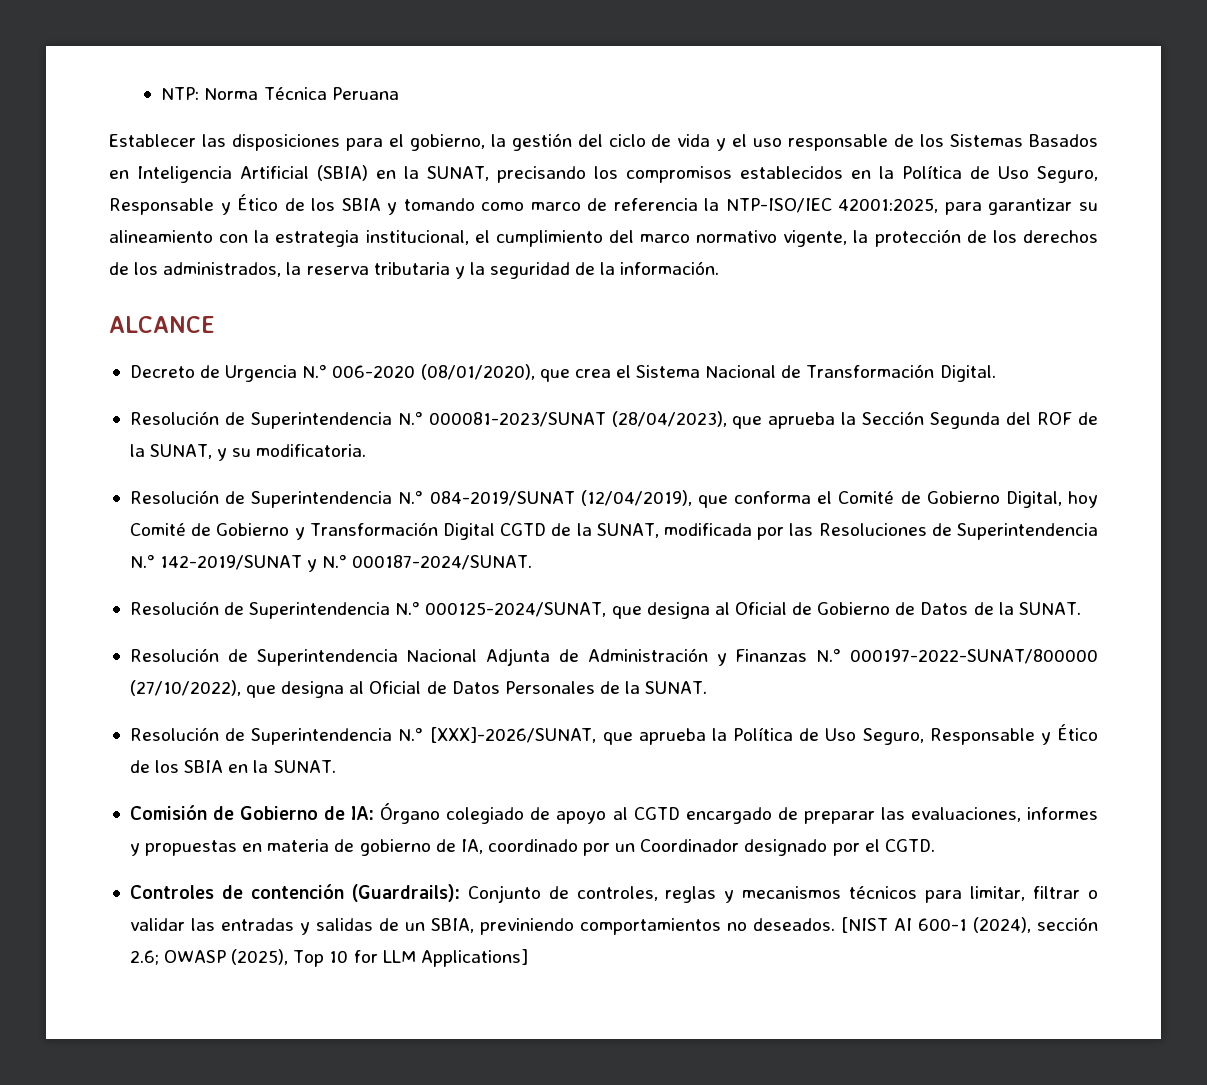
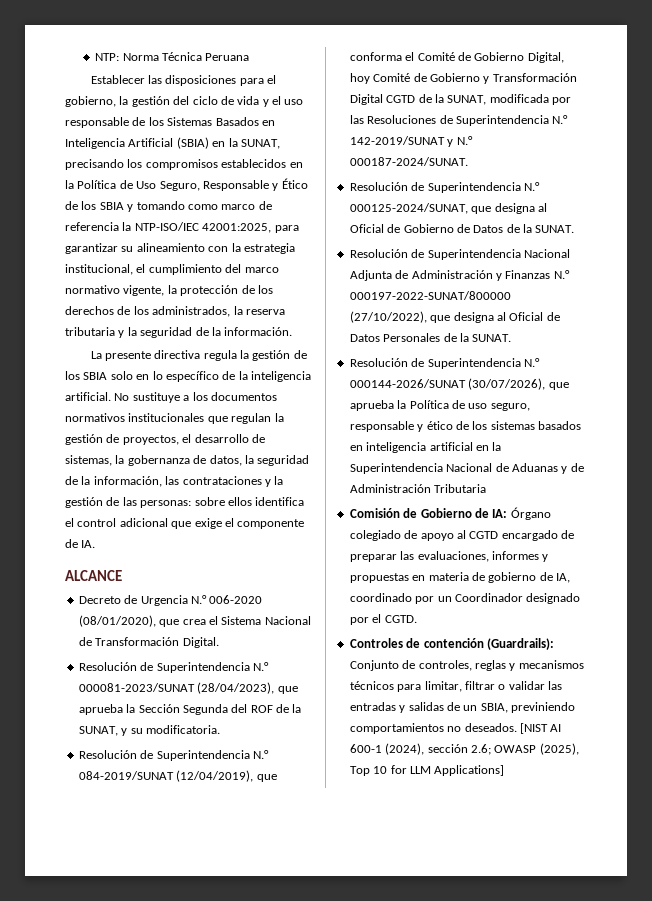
+ La presente directiva regula la gestión de los SBIA solo en lo específico de la inteligencia artificial. No sustituye a los documentos normativos institucionales que regulan la gestión de proyectos, el desarrollo de sistemas, la gobernanza de datos, la seguridad de la información, las contrataciones y la gestión de las personas: sobre ellos identifica el control adicional que exige el componente de IA.
- Resolución de Superintendencia N.° [XXX]-2026/SUNAT, que aprueba la Política de Uso Seguro, Responsable y Ético de los SBIA en la SUNAT.
+ Resolución de Superintendencia N.° 000144-2026/SUNAT (30/07/2026), que aprueba la Política de uso seguro, responsable y ético de los sistemas basados en inteligencia artificial en la Superintendencia Nacional de Aduanas y de Administración Tributaria

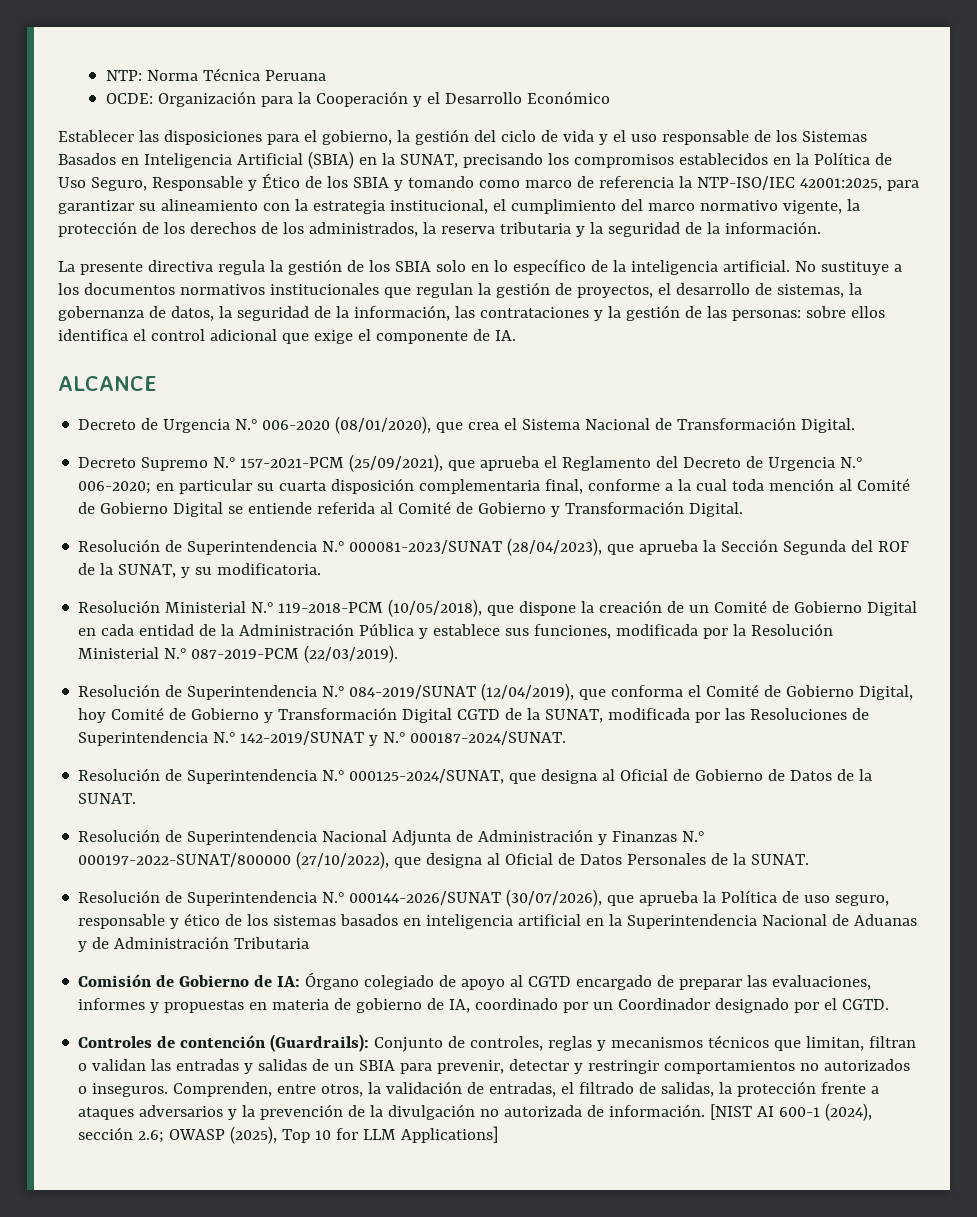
+ OCDE: Organización para la Cooperación y el Desarrollo Económico
+ Decreto Supremo N.° 157-2021-PCM (25/09/2021), que aprueba el Reglamento del Decreto de Urgencia N.° 006-2020; en particular su cuarta disposición complementaria final, conforme a la cual toda mención al Comité de Gobierno Digital se entiende referida al Comité de Gobierno y Transformación Digital.
+ Resolución Ministerial N.° 119-2018-PCM (10/05/2018), que dispone la creación de un Comité de Gobierno Digital en cada entidad de la Administración Pública y establece sus funciones, modificada por la Resolución Ministerial N.° 087-2019-PCM (22/03/2019).
- Controles de contención (Guardrails): Conjunto de controles, reglas y mecanismos técnicos para limitar, filtrar o validar las entradas y salidas de un SBIA, previniendo comportamientos no deseados.
+ Controles de contención (Guardrails): Conjunto de controles, reglas y mecanismos técnicos que limitan, filtran o validan las entradas y salidas de un SBIA para prevenir, detectar y restringir comportamientos no autorizados o inseguros. Comprenden, entre otros, la validación de entradas, el filtrado de salidas, la protección frente a ataques adversarios y la prevención de la divulgación no autorizada de información.

